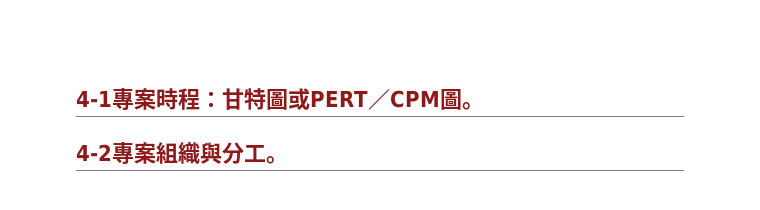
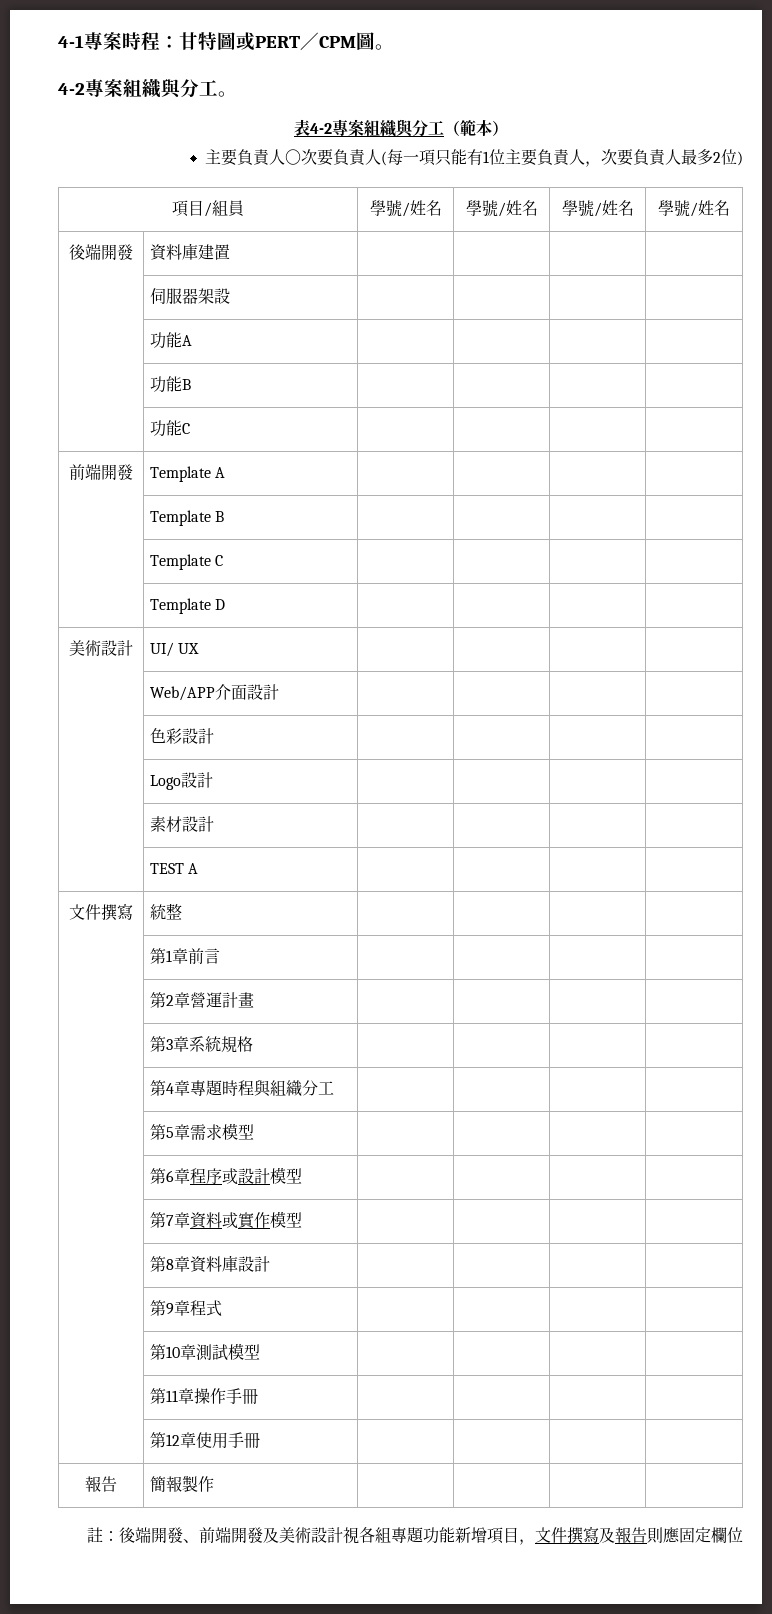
+ 表4-2專案組織與分工（範本）
+ 主要負責人〇次要負責人(每一項只能有1位主要負責人，次要負責人最多2位)
+ 項目/組員 | 學號/姓名 | 學號/姓名 | 學號/姓名 | 學號/姓名
+ 後端開發 | 資料庫建置 | | | |
+ | 伺服器架設 | | | |
+ | 功能A | | | |
+ | 功能B | | | |
+ | 功能C | | | |
+ 前端開發 | Template A | | | |
+ | Template B | | | |
+ | Template C | | | |
+ | Template D | | | |
+ 美術設計 | UI/ UX | | | |
+ | Web/APP介面設計 | | | |
+ | 色彩設計 | | | |
+ | Logo設計 | | | |
+ | 素材設計 | | | |
+ | TEST A | | | |
+ 文件撰寫 | 統整 | | | |
+ | 第1章前言 | | | |
+ | 第2章營運計畫 | | | |
+ | 第3章系統規格 | | | |
+ | 第4章專題時程與組織分工 | | | |
+ | 第5章需求模型 | | | |
+ | 第6章程序或設計模型 | | | |
+ | 第7章資料或實作模型 | | | |
+ | 第8章資料庫設計 | | | |
+ | 第9章程式 | | | |
+ | 第10章測試模型 | | | |
+ | 第11章操作手冊 | | | |
+ | 第12章使用手冊 | | | |
+ 報告 | 簡報製作 | | | |
+ 註：後端開發、前端開發及美術設計視各組專題功能新增項目，文件撰寫及報告則應固定欄位

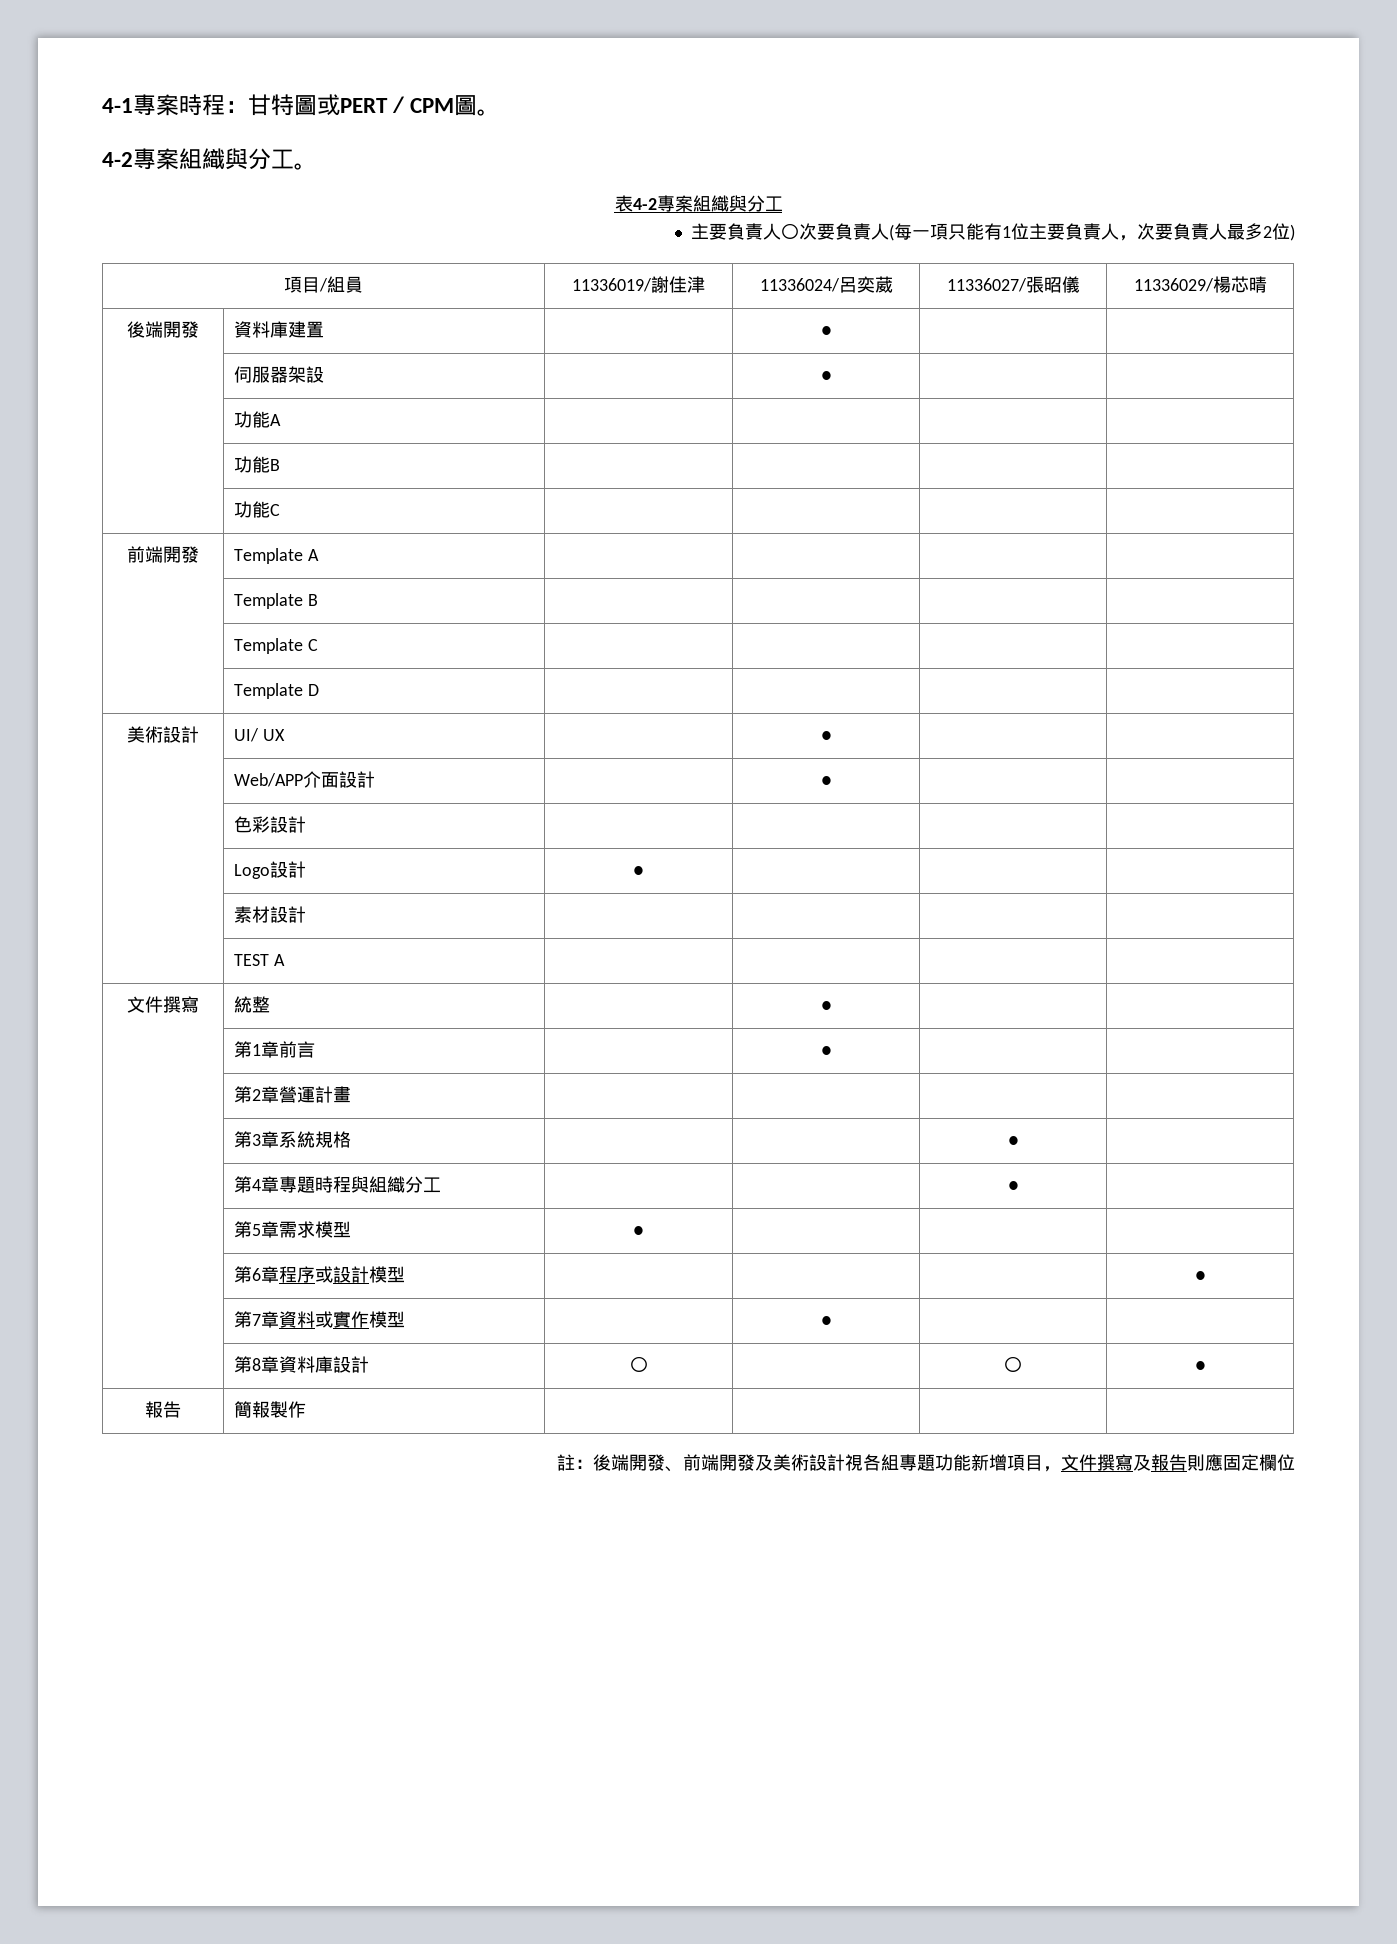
- 表4-2專案組織與分工（範本）
+ 表4-2專案組織與分工
- 項目/組員 | 學號/姓名 | 學號/姓名 | 學號/姓名 | 學號/姓名
+ 項目/組員 | 11336019/謝佳津 | 11336024/呂奕葳 | 11336027/張昭儀 | 11336029/楊芯晴
- 後端開發 | 資料庫建置 | | | |
+ 後端開發 | 資料庫建置 | | ● | |
- | 伺服器架設 | | | |
+ | 伺服器架設 | | ● | |
- 美術設計 | UI/ UX | | | |
+ 美術設計 | UI/ UX | | ● | |
- | Web/APP介面設計 | | | |
+ | Web/APP介面設計 | | ● | |
- | Logo設計 | | | |
+ | Logo設計 | ● | | |
- 文件撰寫 | 統整 | | | |
+ 文件撰寫 | 統整 | | ● | |
- | 第1章前言 | | | |
+ | 第1章前言 | | ● | |
- | 第3章系統規格 | | | |
+ | 第3章系統規格 | | | ● |
- | 第4章專題時程與組織分工 | | | |
+ | 第4章專題時程與組織分工 | | | ● |
- | 第5章需求模型 | | | |
+ | 第5章需求模型 | ● | | |
- | 第6章程序或設計模型 | | | |
+ | 第6章程序或設計模型 | | | | ●
- | 第7章資料或實作模型 | | | |
+ | 第7章資料或實作模型 | | ● | |
- | 第8章資料庫設計 | | | |
- | 第9章程式 | | | |
- | 第10章測試模型 | | | |
- | 第11章操作手冊 | | | |
- | 第12章使用手冊 | | | |
+ | 第8章資料庫設計 | 〇 | | 〇 | ●

